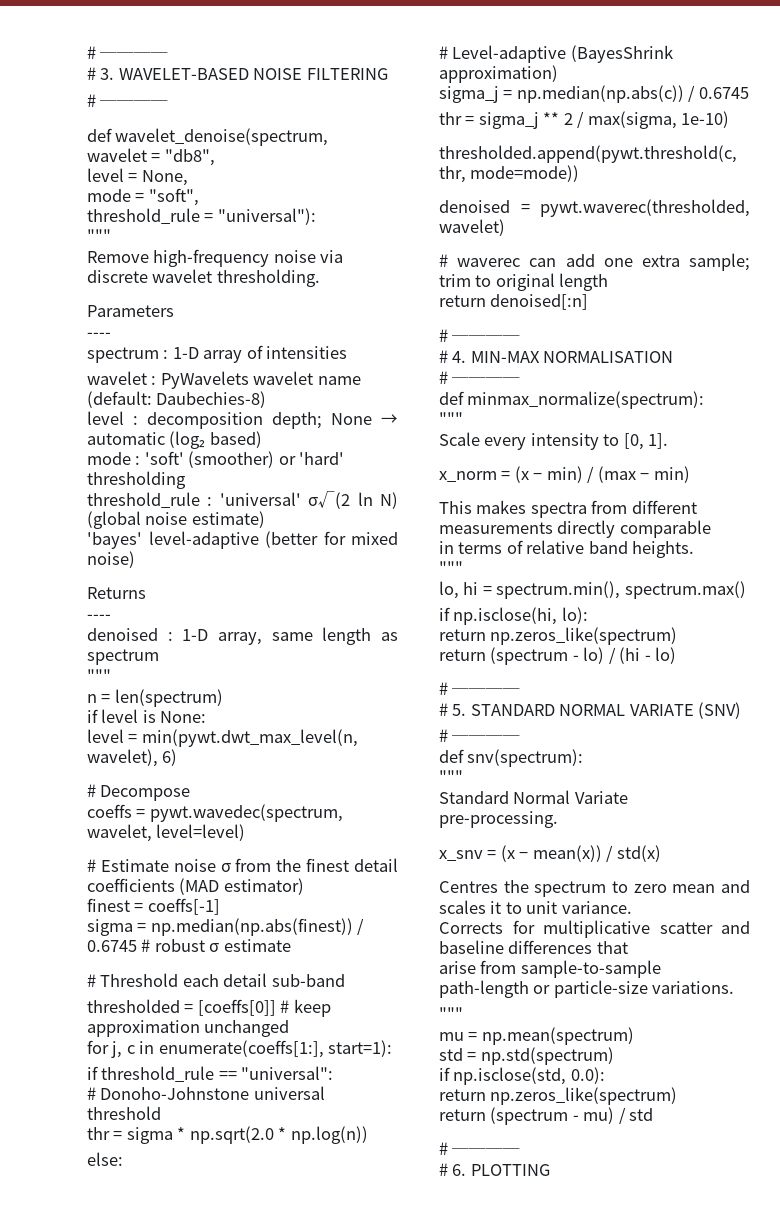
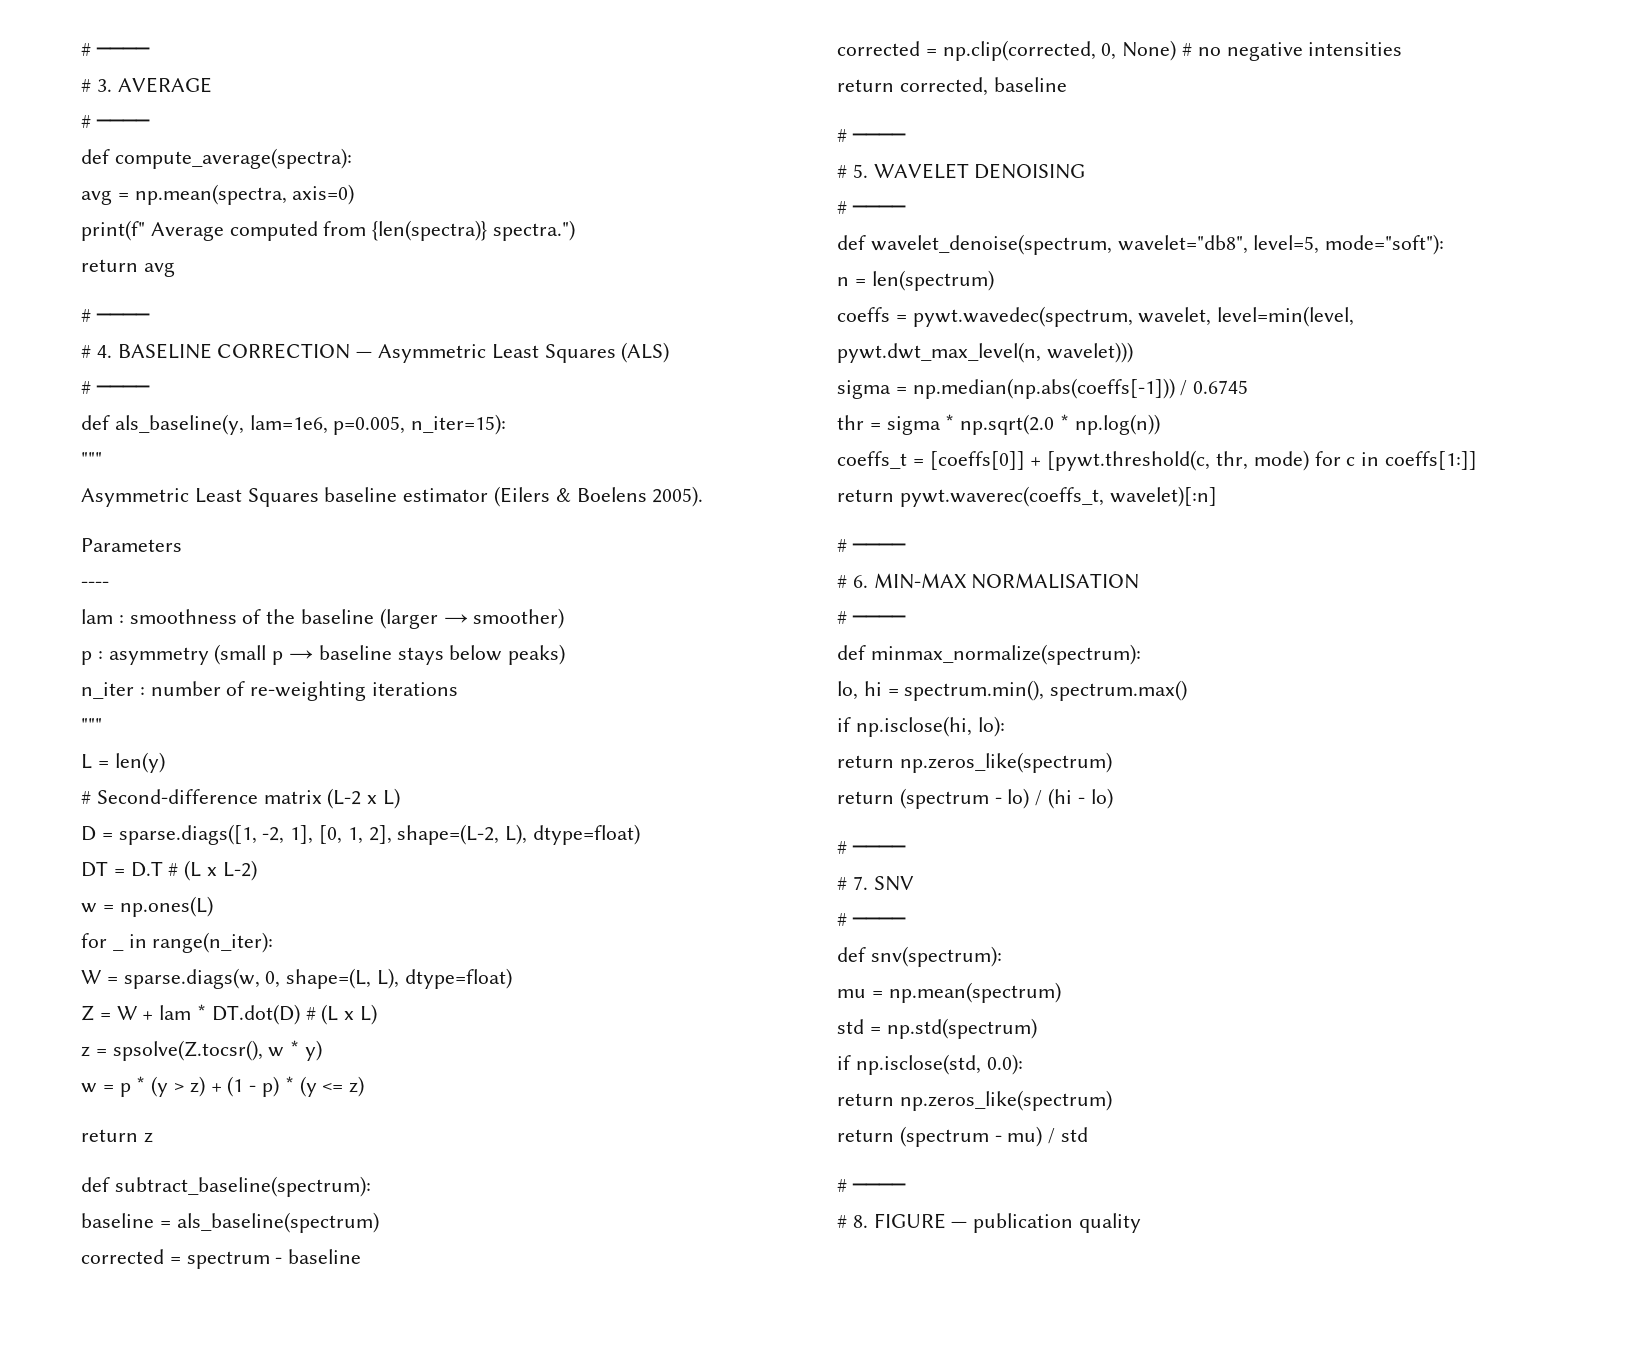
- # 3. WAVELET-BASED NOISE FILTERING
+ # 3. AVERAGE
  # ────
- def wavelet_denoise(spectrum,
- wavelet = "db8",
- level = None,
- mode = "soft",
- threshold_rule = "universal"):
+ def compute_average(spectra):
+ avg = np.mean(spectra, axis=0)
+ print(f" Average computed from {len(spectra)} spectra.")
+ return avg
+ # ────
+ # 4. BASELINE CORRECTION — Asymmetric Least Squares (ALS)
+ # ────
+ def als_baseline(y, lam=1e6, p=0.005, n_iter=15):
  """
- Remove high-frequency noise via discrete wavelet thresholding.
+ Asymmetric Least Squares baseline estimator (Eilers & Boelens 2005).
  Parameters
  ----
- spectrum : 1-D array of intensities
- wavelet : PyWavelets wavelet name (default: Daubechies-8)
- level : decomposition depth; None → automatic (log₂ based)
- mode : 'soft' (smoother) or 'hard' thresholding
- threshold_rule : 'universal' σ√(2 ln N) (global noise estimate)
- 'bayes' level-adaptive (better for mixed noise)
- Returns
- ----
- denoised : 1-D array, same length as spectrum
+ lam : smoothness of the baseline (larger → smoother)
+ p : asymmetry (small p → baseline stays below peaks)
+ n_iter : number of re-weighting iterations
  """
+ L = len(y)
+ # Second-difference matrix (L-2 x L)
+ D = sparse.diags([1, -2, 1], [0, 1, 2], shape=(L-2, L), dtype=float)
+ DT = D.T # (L x L-2)
+ w = np.ones(L)
+ for _ in range(n_iter):
+ W = sparse.diags(w, 0, shape=(L, L), dtype=float)
+ Z = W + lam * DT.dot(D) # (L x L)
+ z = spsolve(Z.tocsr(), w * y)
+ w = p * (y > z) + (1 - p) * (y <= z)
+ return z
+ def subtract_baseline(spectrum):
+ baseline = als_baseline(spectrum)
+ corrected = spectrum - baseline
+ corrected = np.clip(corrected, 0, None) # no negative intensities
+ return corrected, baseline
+ # ────
+ # 5. WAVELET DENOISING
+ # ────
+ def wavelet_denoise(spectrum, wavelet="db8", level=5, mode="soft"):
  n = len(spectrum)
- if level is None:
- level = min(pywt.dwt_max_level(n, wavelet), 6)
- # Decompose
- coeffs = pywt.wavedec(spectrum, wavelet, level=level)
- # Estimate noise σ from the finest detail coefficients (MAD estimator)
- finest = coeffs[-1]
+ coeffs = pywt.wavedec(spectrum, wavelet, level=min(level, pywt.dwt_max_level(n, wavelet)))
- sigma = np.median(np.abs(finest)) / 0.6745 # robust σ estimate
- # Threshold each detail sub-band
- thresholded = [coeffs[0]] # keep approximation unchanged
- for j, c in enumerate(coeffs[1:], start=1):
- if threshold_rule == "universal":
- # Donoho-Johnstone universal threshold
+ sigma = np.median(np.abs(coeffs[-1])) / 0.6745
- else:
- # Level-adaptive (BayesShrink approximation)
- sigma_j = np.median(np.abs(c)) / 0.6745
- thr = sigma_j ** 2 / max(sigma, 1e-10)
- thresholded.append(pywt.threshold(c, thr, mode=mode))
- denoised = pywt.waverec(thresholded, wavelet)
- # waverec can add one extra sample; trim to original length
- return denoised[:n]
+ coeffs_t = [coeffs[0]] + [pywt.threshold(c, thr, mode) for c in coeffs[1:]]
+ return pywt.waverec(coeffs_t, wavelet)[:n]
  # ────
- # 4. MIN-MAX NORMALISATION
+ # 6. MIN-MAX NORMALISATION
  def minmax_normalize(spectrum):
- """
- Scale every intensity to [0, 1].
- x_norm = (x − min) / (max − min)
- This makes spectra from different measurements directly comparable
- in terms of relative band heights.
- """
- # 5. STANDARD NORMAL VARIATE (SNV)
+ # 7. SNV
  def snv(spectrum):
- """
- Standard Normal Variate pre-processing.
- x_snv = (x − mean(x)) / std(x)
- Centres the spectrum to zero mean and scales it to unit variance.
- Corrects for multiplicative scatter and baseline differences that
- arise from sample-to-sample path-length or particle-size variations.
- """
- # 6. PLOTTING
+ # 8. FIGURE — publication quality

